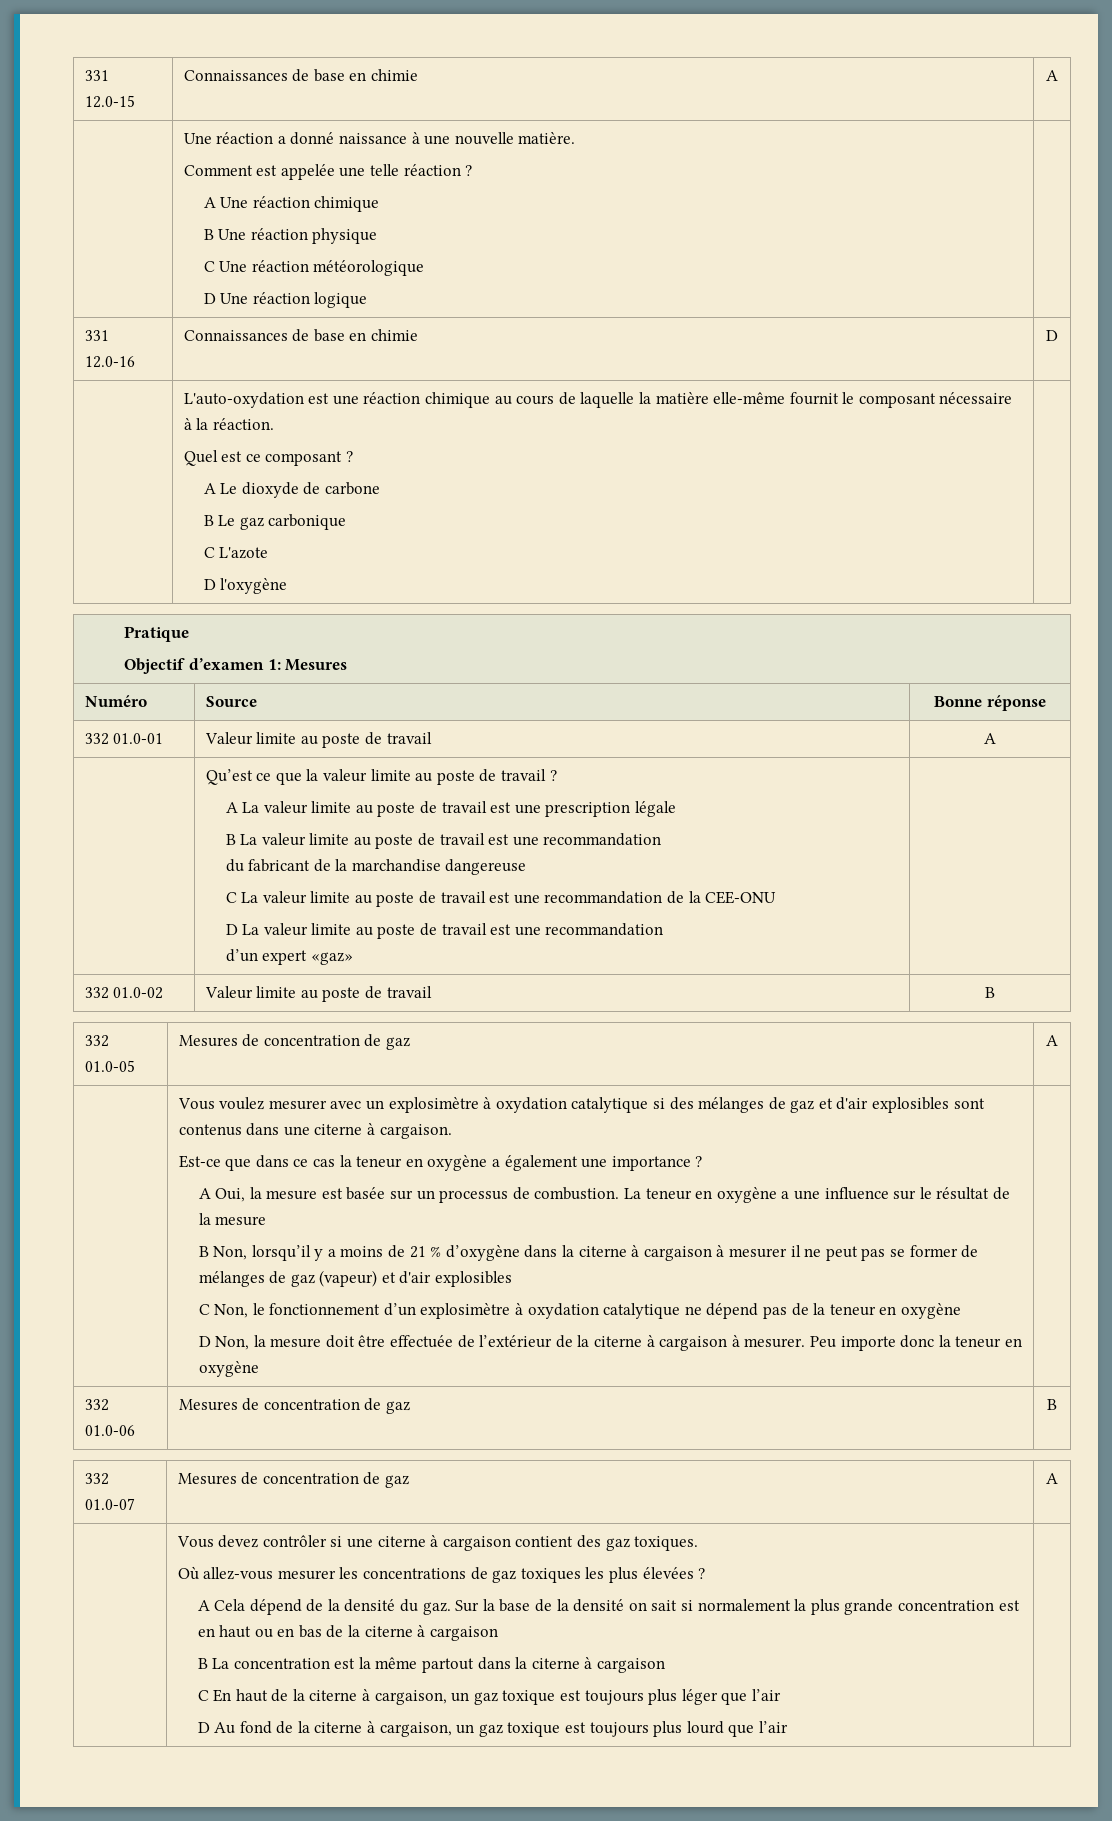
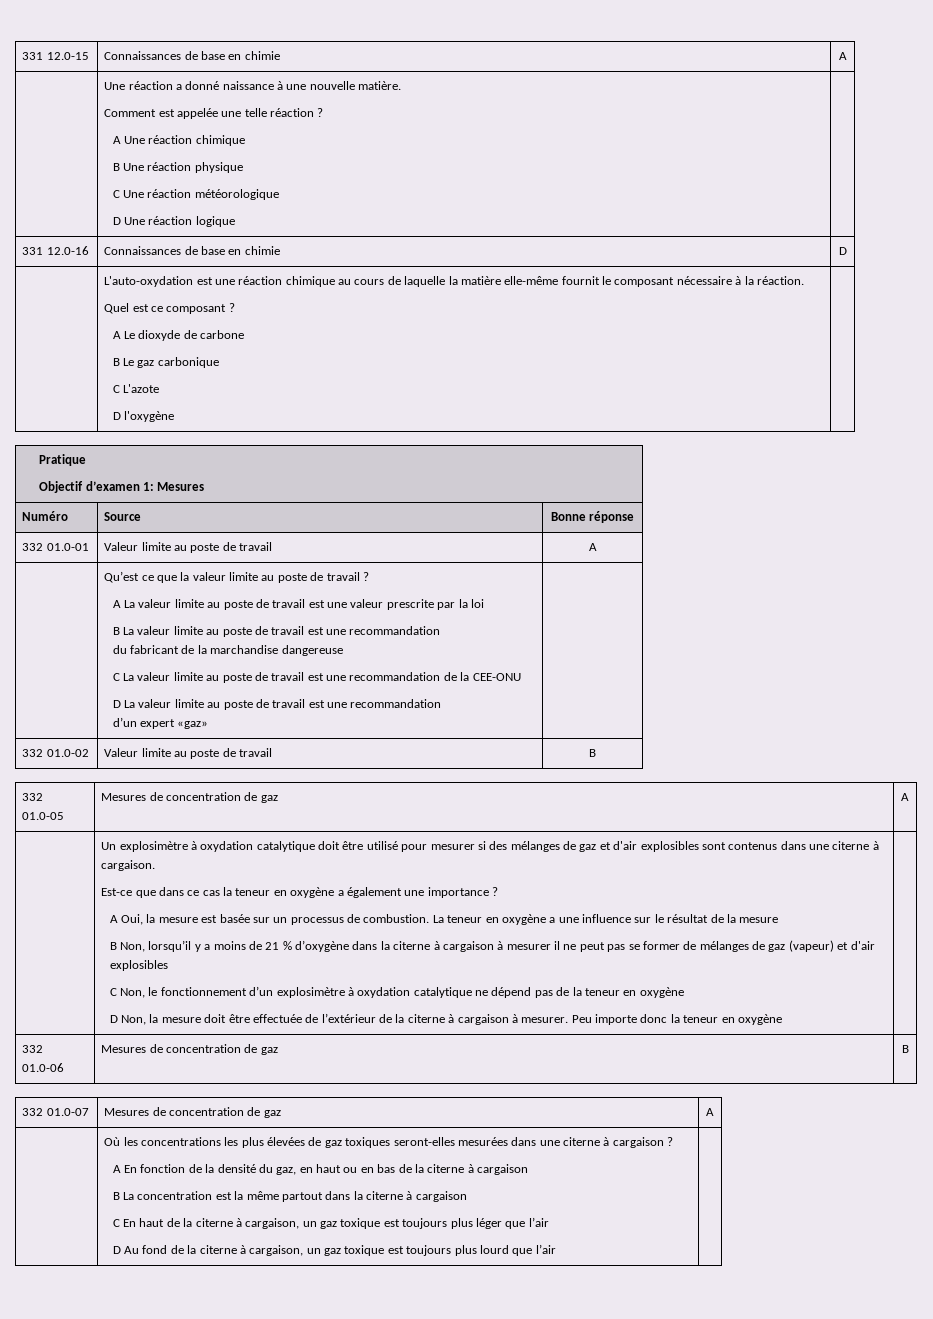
- A La valeur limite au poste de travail est une prescription légale
+ A La valeur limite au poste de travail est une valeur prescrite par la loi
- Vous voulez mesurer avec un explosimètre à oxydation catalytique si des mélanges de gaz et d'air explosibles sont contenus dans une citerne à cargaison.
+ Un explosimètre à oxydation catalytique doit être utilisé pour mesurer si des mélanges de gaz et d'air explosibles sont contenus dans une citerne à cargaison.
- Vous devez contrôler si une citerne à cargaison contient des gaz toxiques.
- Où allez-vous mesurer les concentrations de gaz toxiques les plus élevées ?
- A Cela dépend de la densité du gaz. Sur la base de la densité on sait si normalement la plus grande concentration est en haut ou en bas de la citerne à cargaison
+ Où les concentrations les plus élevées de gaz toxiques seront-elles mesurées dans une citerne à cargaison ?
+ A En fonction de la densité du gaz, en haut ou en bas de la citerne à cargaison

